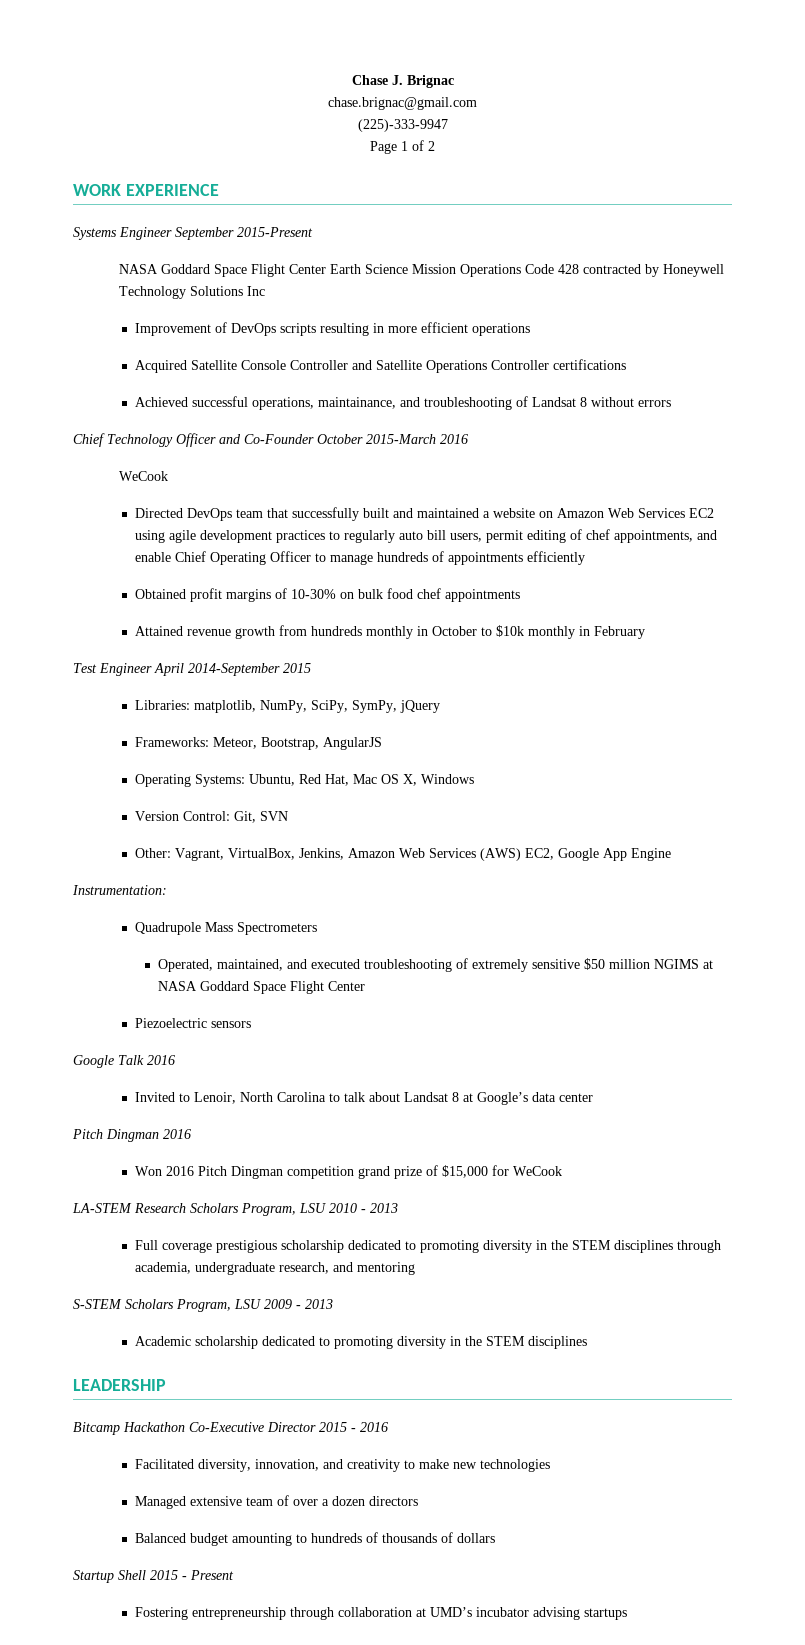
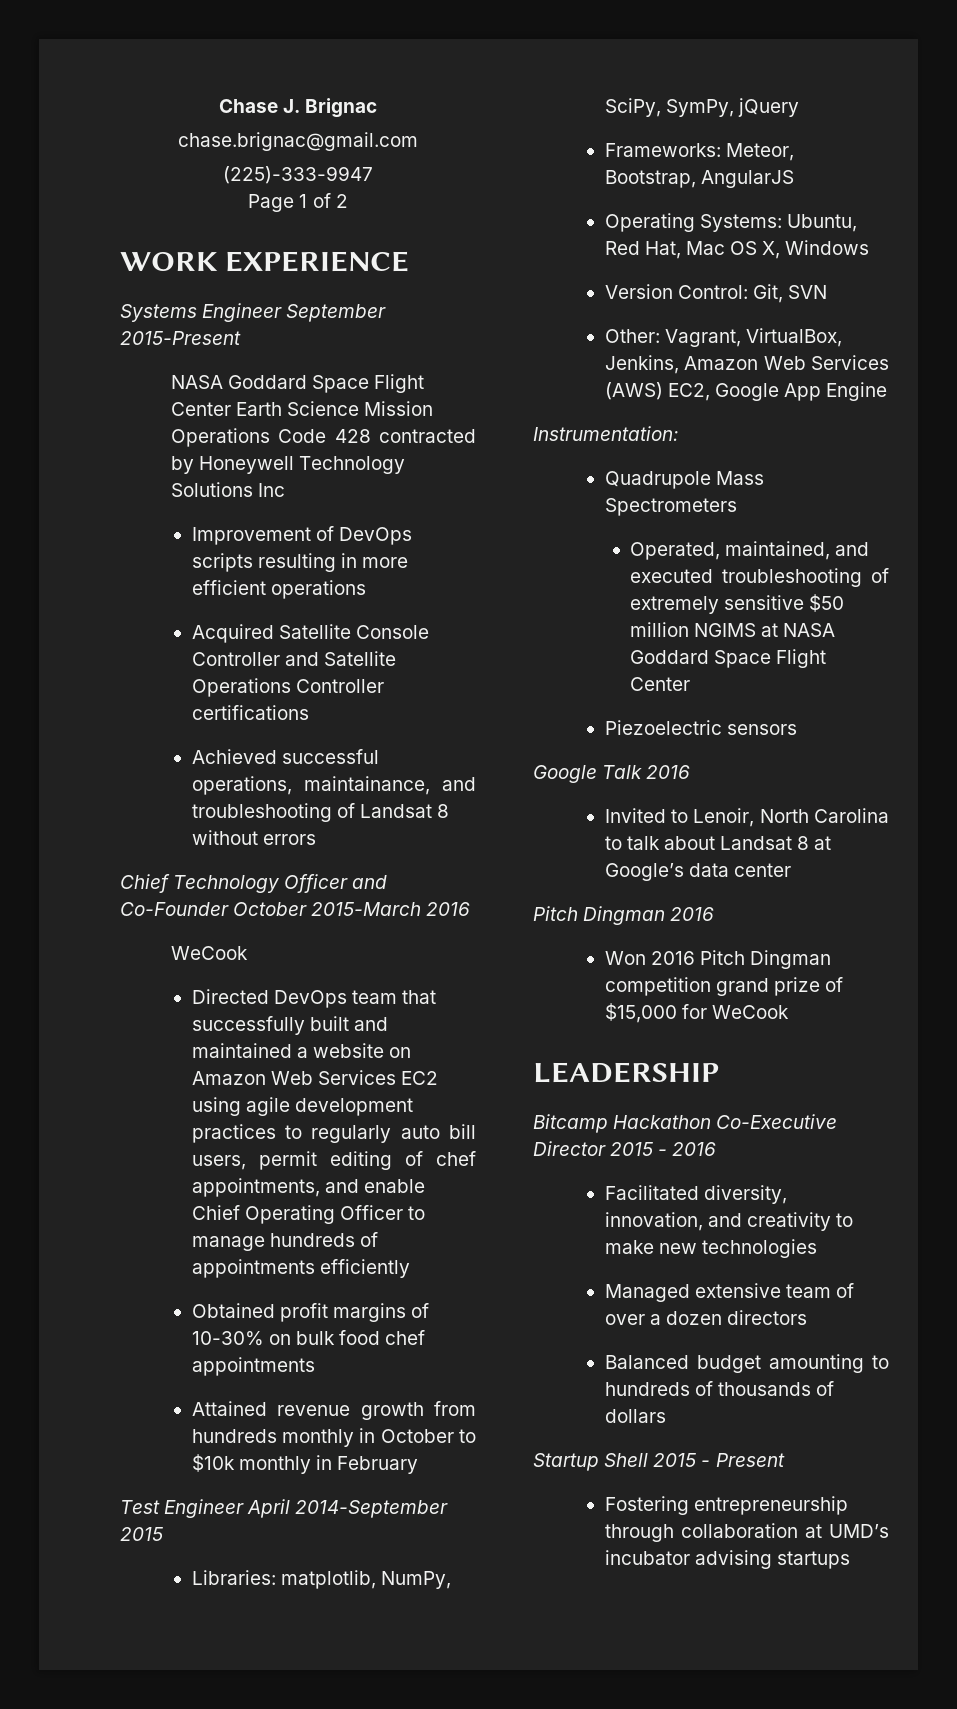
- LA-STEM Research Scholars Program, LSU 2010 - 2013
- Full coverage prestigious scholarship dedicated to promoting diversity in the STEM disciplines through academia, undergraduate research, and mentoring
- S-STEM Scholars Program, LSU 2009 - 2013
- Academic scholarship dedicated to promoting diversity in the STEM disciplines

